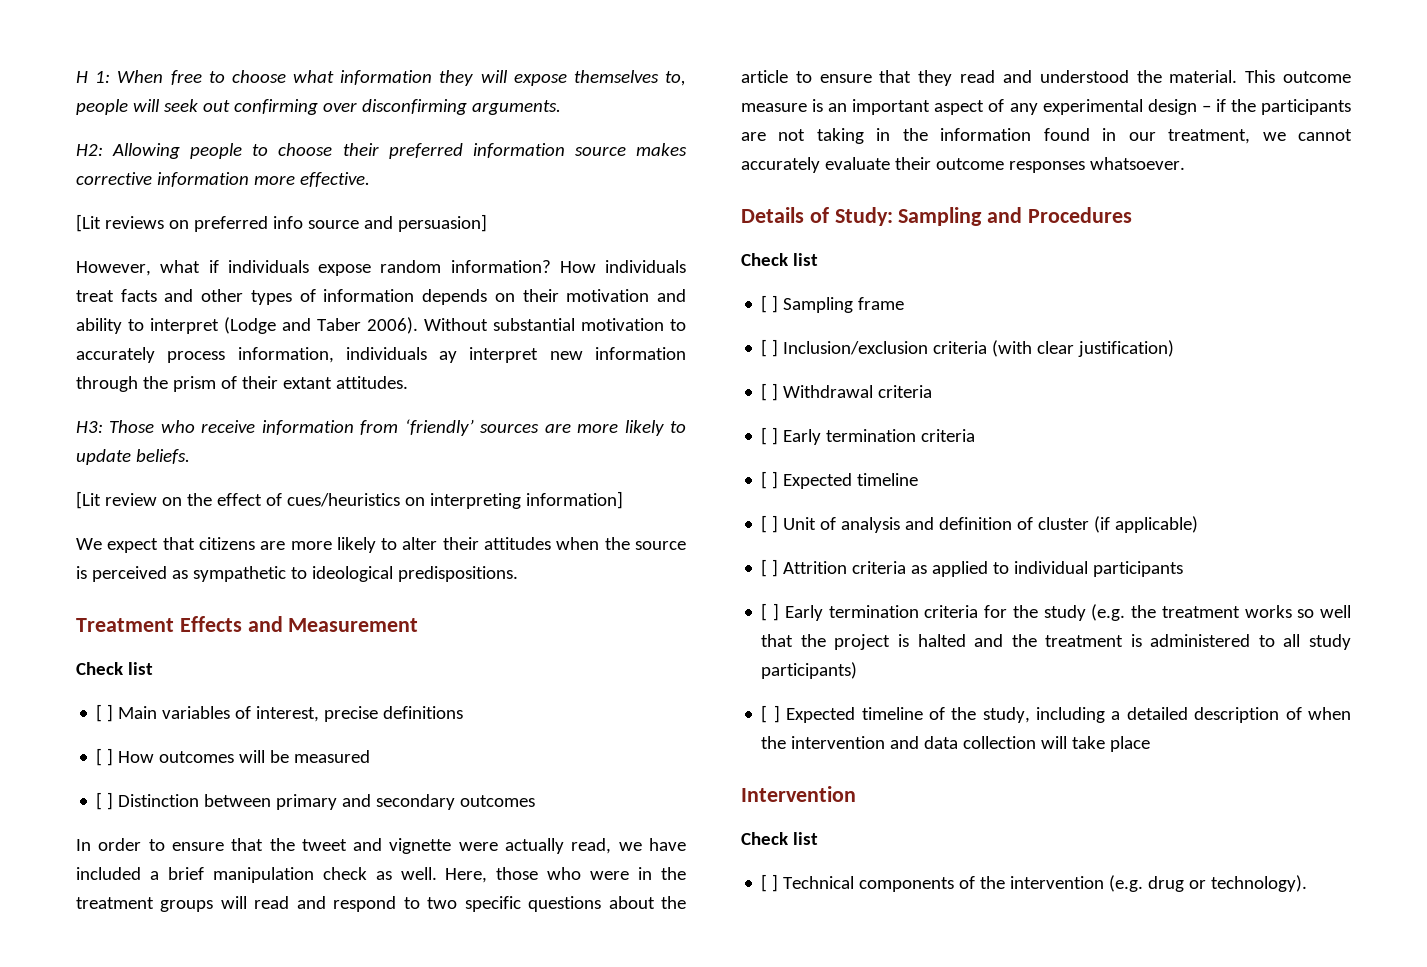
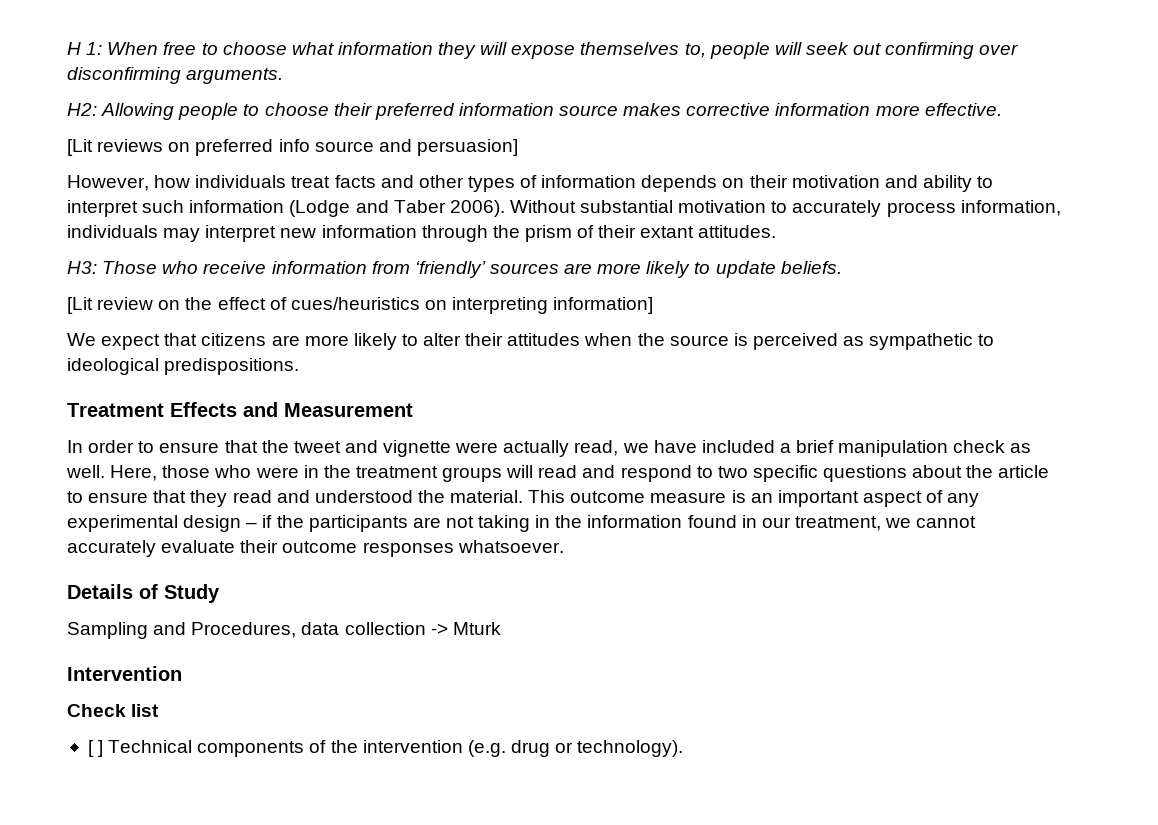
- However, what if individuals expose random information? How individuals treat facts and other types of information depends on their motivation and ability to interpret (Lodge and Taber 2006).
+ However, how individuals treat facts and other types of information depends on their motivation and ability to interpret such information (Lodge and Taber 2006).
- Without substantial motivation to accurately process information, individuals ay interpret new information through the prism of their extant attitudes.
+ Without substantial motivation to accurately process information, individuals may interpret new information through the prism of their extant attitudes.
  Treatment Effects and Measurement
- Check list
- [ ] Main variables of interest, precise definitions
- [ ] How outcomes will be measured
- [ ] Distinction between primary and secondary outcomes
- Details of Study: Sampling and Procedures
- Check list
- [ ] Sampling frame
- [ ] Inclusion/exclusion criteria (with clear justification)
- [ ] Withdrawal criteria
- [ ] Early termination criteria
- [ ] Expected timeline
- [ ] Unit of analysis and definition of cluster (if applicable)
- [ ] Attrition criteria as applied to individual participants
- [ ] Early termination criteria for the study (e.g. the treatment works so well that the project is halted and the treatment is administered to all study participants)
- [ ] Expected timeline of the study, including a detailed description of when the intervention and data collection will take place
+ Details of Study
+ Sampling and Procedures, data collection -> Mturk

